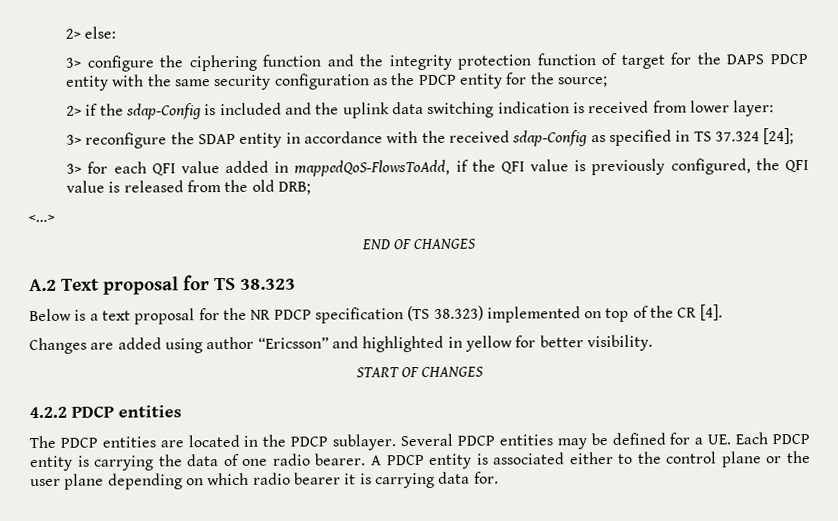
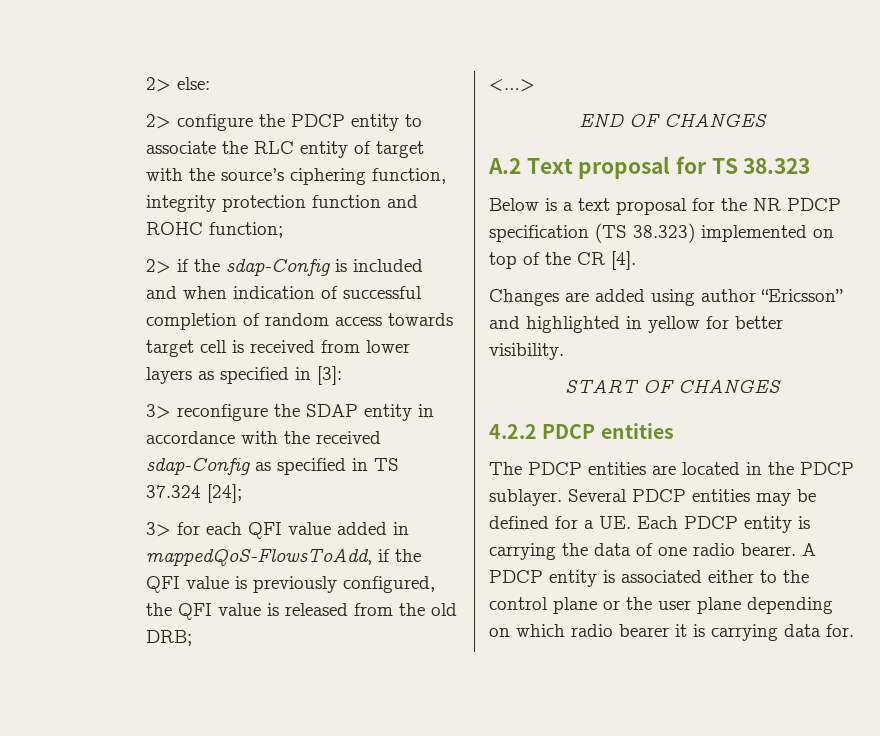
- 3> configure the ciphering function and the integrity protection function of target for the DAPS PDCP entity with the same security configuration as the PDCP entity for the source;
+ 2> configure the PDCP entity to associate the RLC entity of target with the source’s ciphering function, integrity protection function and ROHC function;
- 2> if the sdap-Config is included and the uplink data switching indication is received from lower layer:
+ 2> if the sdap-Config is included and when indication of successful completion of random access towards target cell is received from lower layers as specified in [3]:

